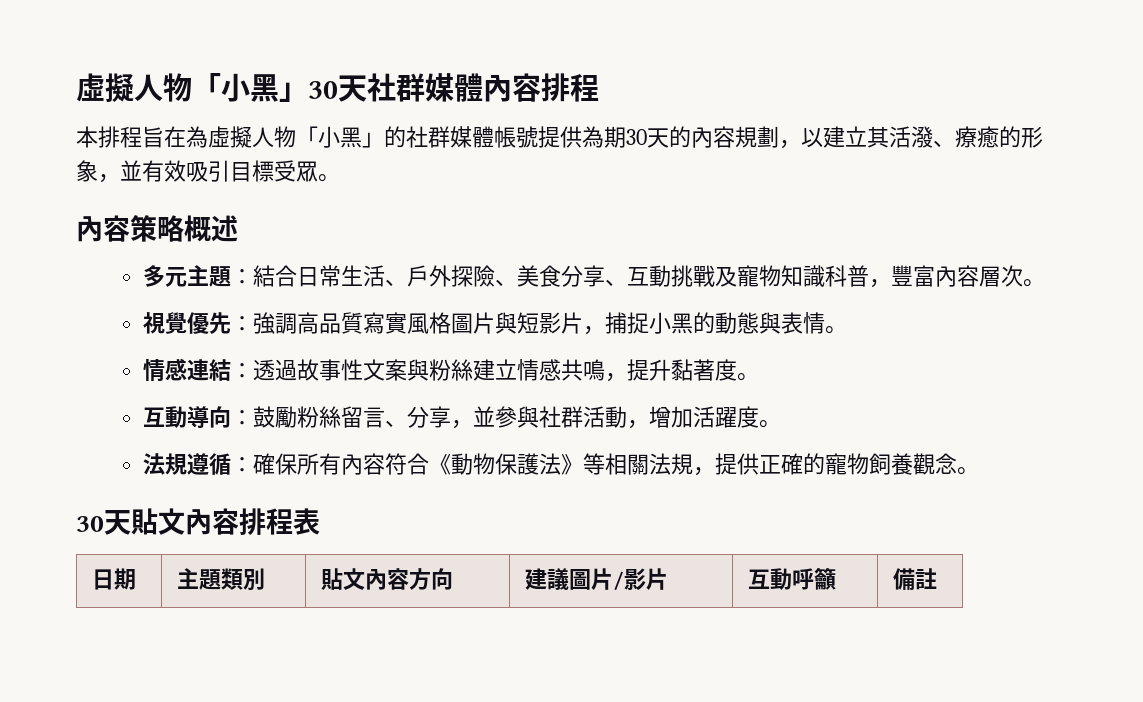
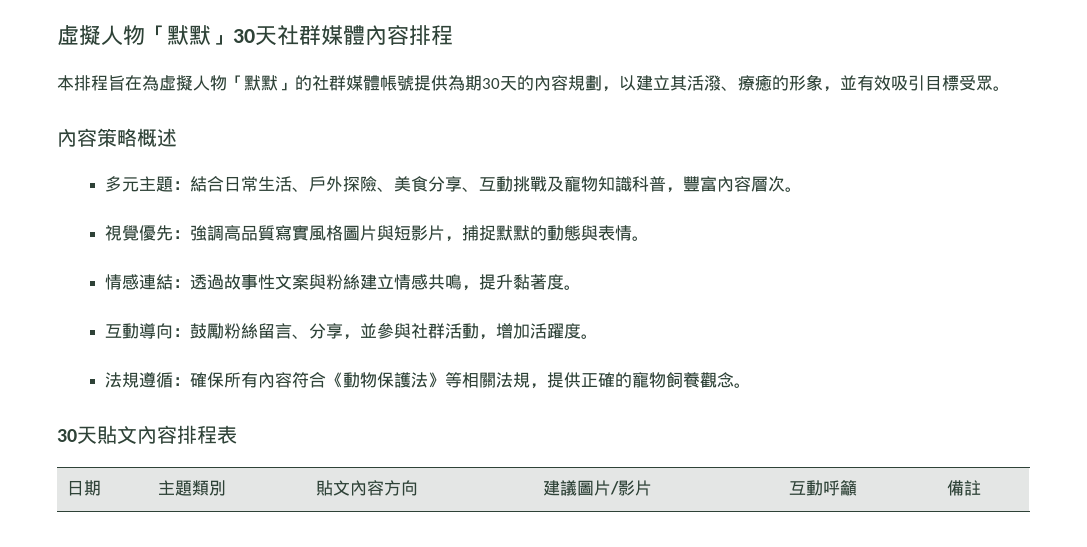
- 虛擬人物「小黑」30天社群媒體內容排程
+ 虛擬人物「默默」30天社群媒體內容排程
- 本排程旨在為虛擬人物「小黑」的社群媒體帳號提供為期30天的內容規劃，以建立其活潑、療癒的形象，並有效吸引目標受眾。
+ 本排程旨在為虛擬人物「默默」的社群媒體帳號提供為期30天的內容規劃，以建立其活潑、療癒的形象，並有效吸引目標受眾。
- 視覺優先：強調高品質寫實風格圖片與短影片，捕捉小黑的動態與表情。
+ 視覺優先：強調高品質寫實風格圖片與短影片，捕捉默默的動態與表情。

